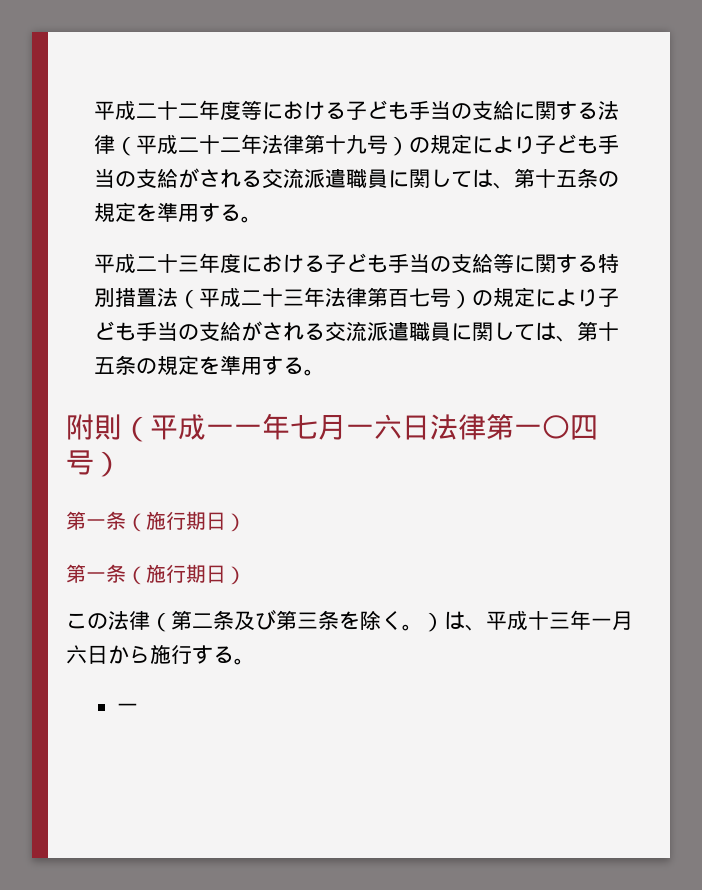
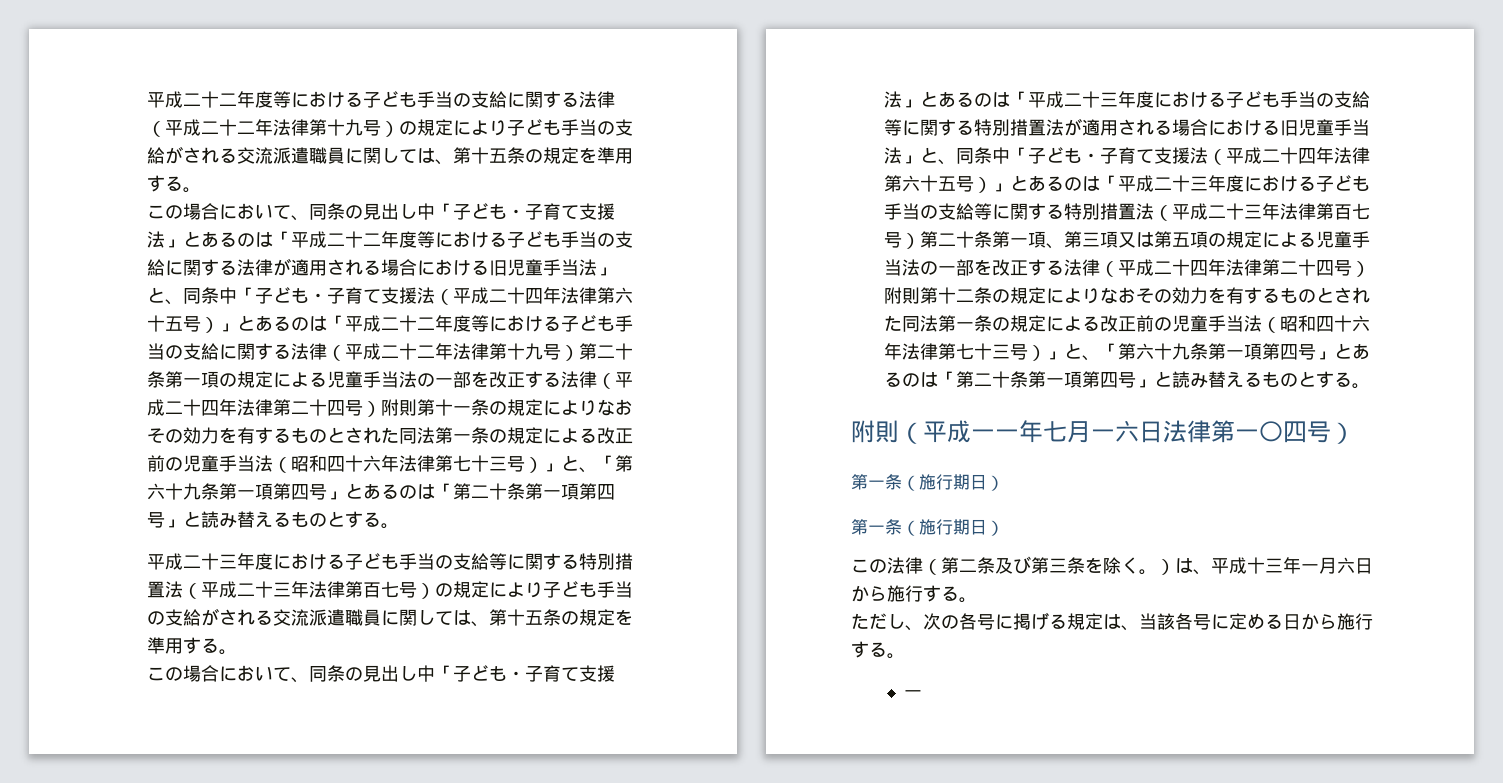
+ この場合において、同条の見出し中「子ども・子育て支援法」とあるのは「平成二十二年度等における子ども手当の支給に関する法律が適用される場合における旧児童手当法」と、同条中「子ども・子育て支援法（平成二十四年法律第六十五号）」とあるのは「平成二十二年度等における子ども手当の支給に関する法律（平成二十二年法律第十九号）第二十条第一項の規定による児童手当法の一部を改正する法律（平成二十四年法律第二十四号）附則第十一条の規定によりなおその効力を有するものとされた同法第一条の規定による改正前の児童手当法（昭和四十六年法律第七十三号）」と、「第六十九条第一項第四号」とあるのは「第二十条第一項第四号」と読み替えるものとする。
+ この場合において、同条の見出し中「子ども・子育て支援法」とあるのは「平成二十三年度における子ども手当の支給等に関する特別措置法が適用される場合における旧児童手当法」と、同条中「子ども・子育て支援法（平成二十四年法律第六十五号）」とあるのは「平成二十三年度における子ども手当の支給等に関する特別措置法（平成二十三年法律第百七号）第二十条第一項、第三項又は第五項の規定による児童手当法の一部を改正する法律（平成二十四年法律第二十四号）附則第十二条の規定によりなおその効力を有するものとされた同法第一条の規定による改正前の児童手当法（昭和四十六年法律第七十三号）」と、「第六十九条第一項第四号」とあるのは「第二十条第一項第四号」と読み替えるものとする。
+ ただし、次の各号に掲げる規定は、当該各号に定める日から施行する。

